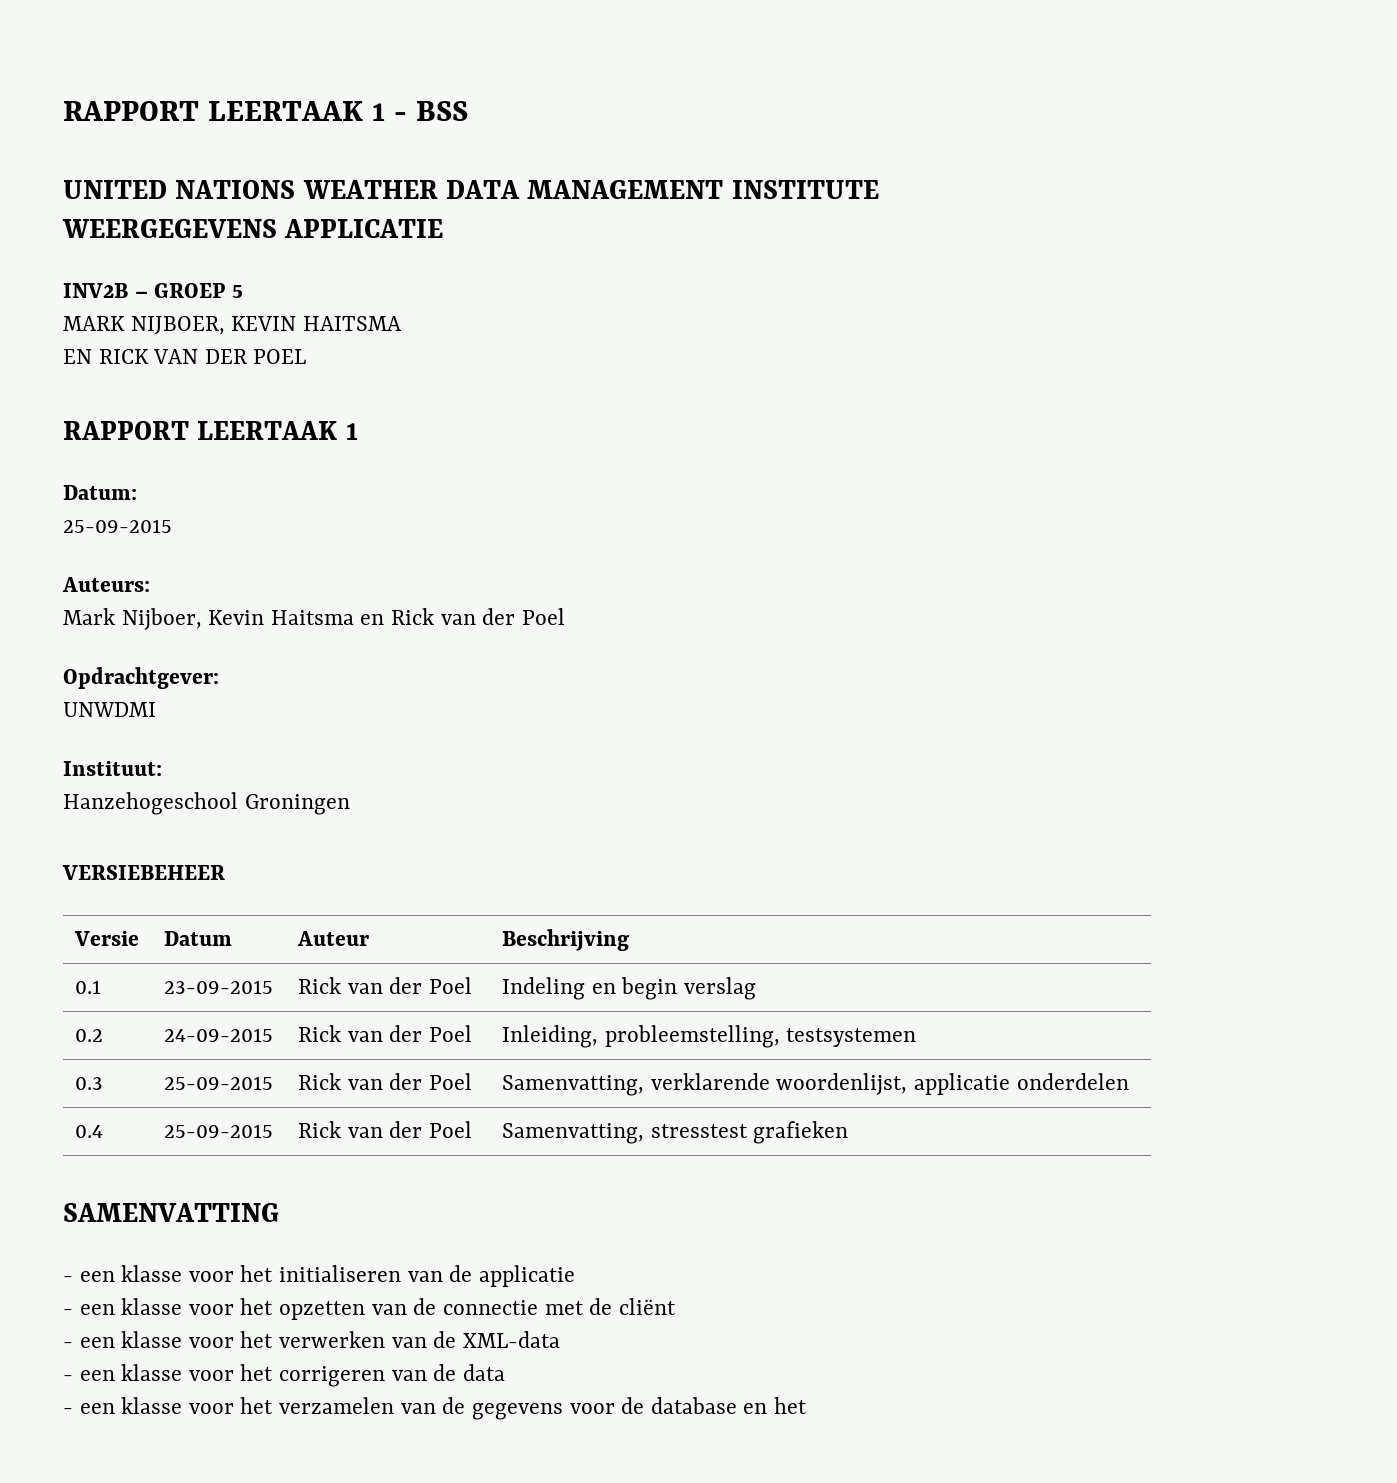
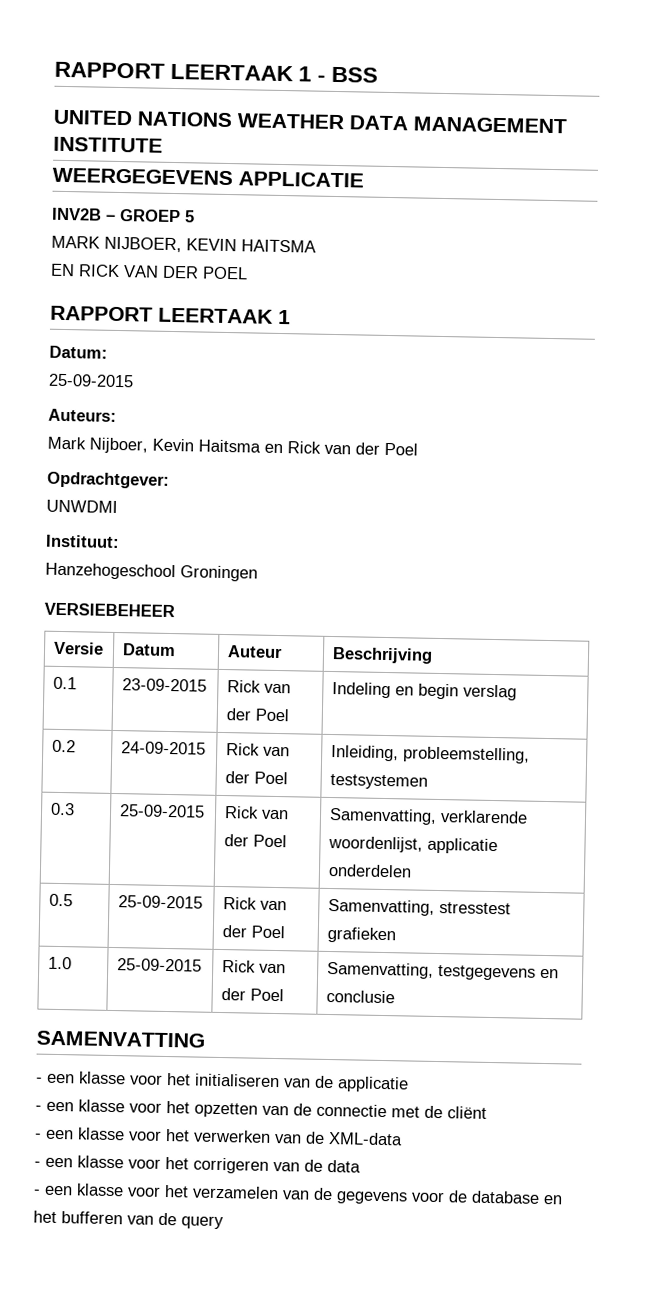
- 0.4 | 25-09-2015 | Rick van der Poel | Samenvatting, stresstest grafieken
+ 0.5 | 25-09-2015 | Rick van der Poel | Samenvatting, stresstest grafieken
+ 1.0 | 25-09-2015 | Rick van der Poel | Samenvatting, testgegevens en conclusie
- - een klasse voor het verzamelen van de gegevens voor de database en het
+ - een klasse voor het verzamelen van de gegevens voor de database en het bufferen van de query

